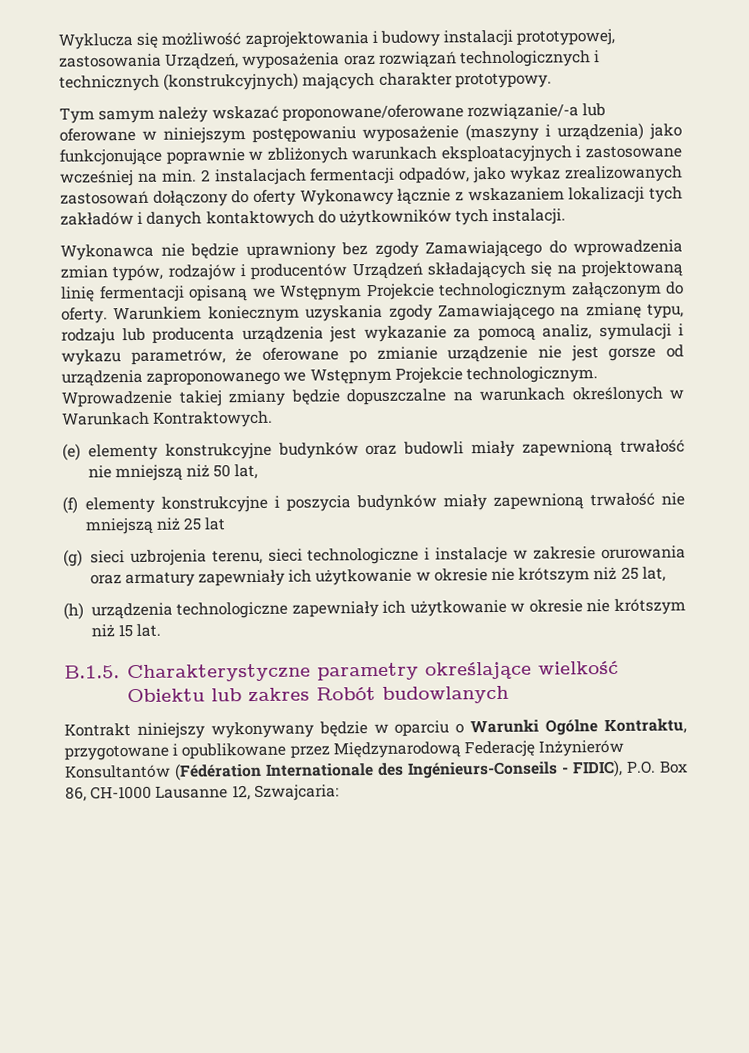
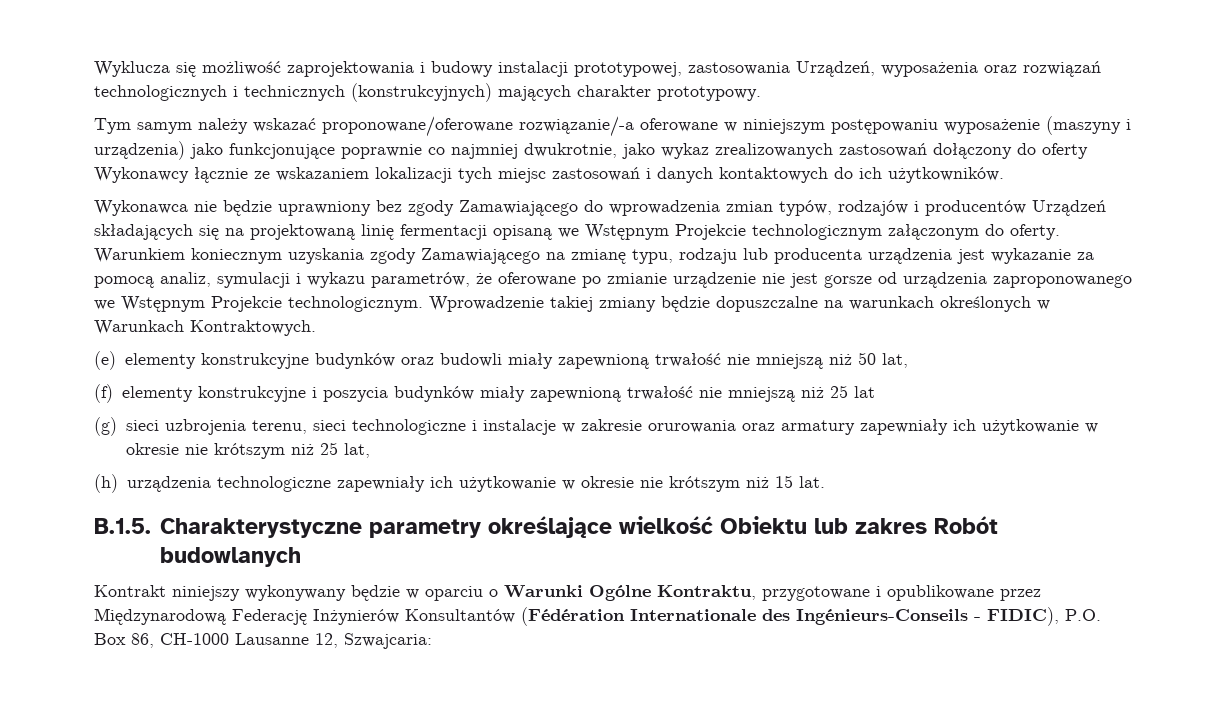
- Tym samym należy wskazać proponowane/oferowane rozwiązanie/-a lub oferowane w niniejszym postępowaniu wyposażenie (maszyny i urządzenia) jako funkcjonujące poprawnie w zbliżonych warunkach eksploatacyjnych i zastosowane wcześniej na min. 2 instalacjach fermentacji odpadów, jako wykaz zrealizowanych zastosowań dołączony do oferty Wykonawcy łącznie z wskazaniem lokalizacji tych zakładów i danych kontaktowych do użytkowników tych instalacji.
+ Tym samym należy wskazać proponowane/oferowane rozwiązanie/-a oferowane w niniejszym postępowaniu wyposażenie (maszyny i urządzenia) jako funkcjonujące poprawnie co najmniej dwukrotnie, jako wykaz zrealizowanych zastosowań dołączony do oferty Wykonawcy łącznie ze wskazaniem lokalizacji tych miejsc zastosowań i danych kontaktowych do ich użytkowników.

